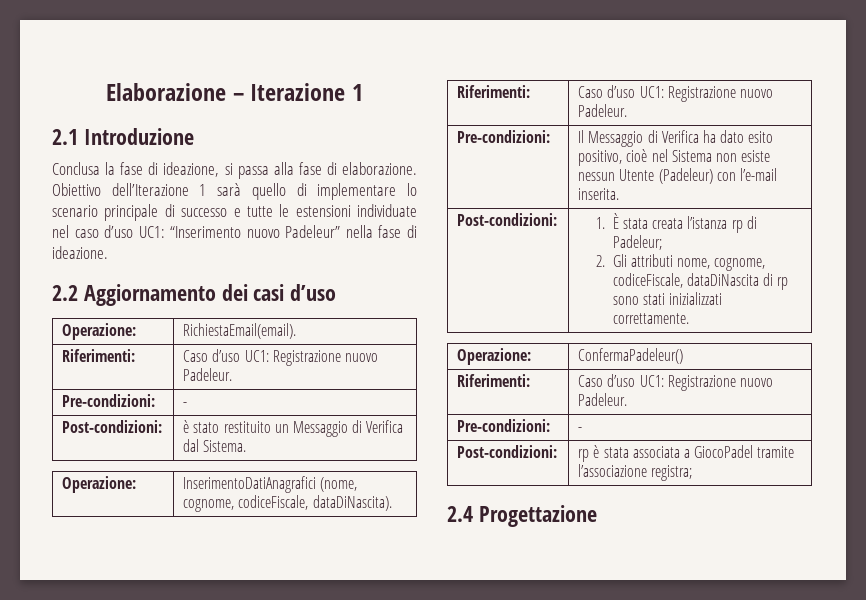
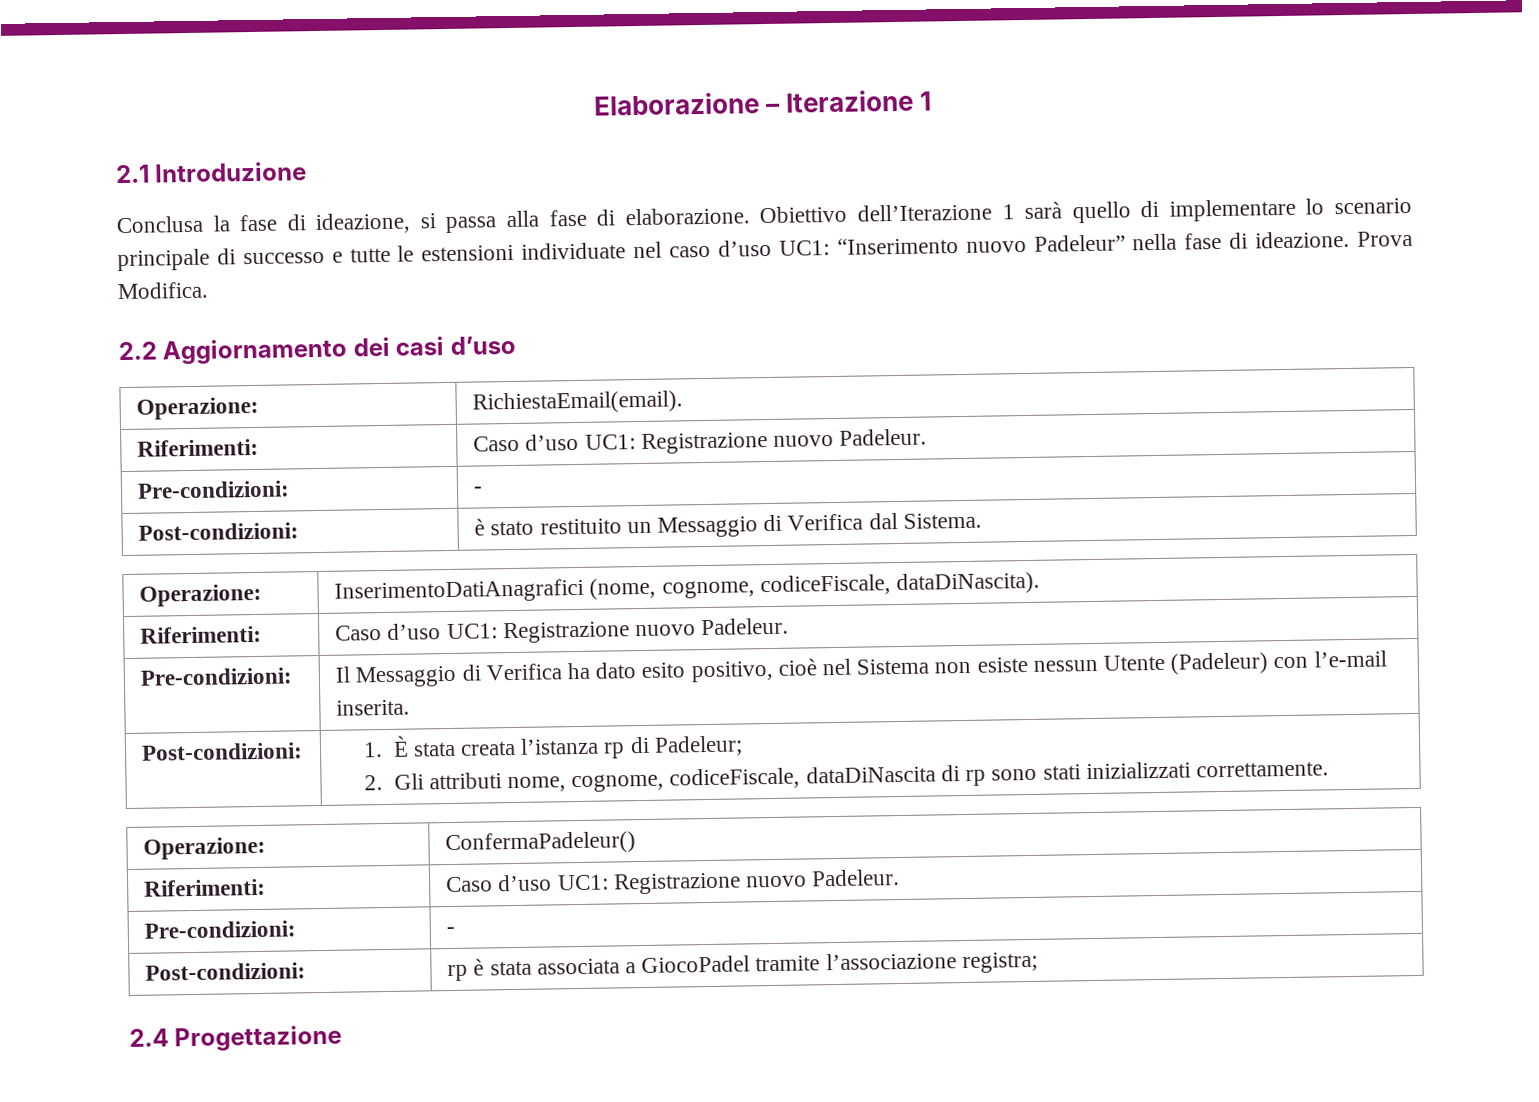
+ Prova Modifica.

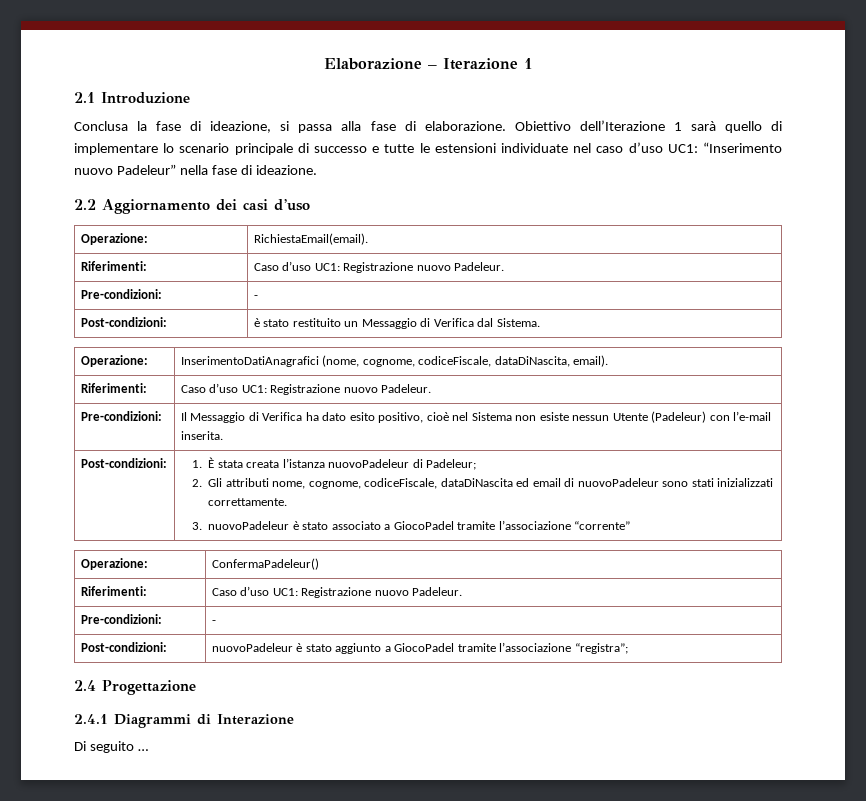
- Prova Modifica.
- Operazione: | InserimentoDatiAnagrafici (nome, cognome, codiceFiscale, dataDiNascita).
+ Operazione: | InserimentoDatiAnagrafici (nome, cognome, codiceFiscale, dataDiNascita, email).
- Post-condizioni: | 1. È stata creata l’istanza rp di Padeleur;
- 2. Gli attributi nome, cognome, codiceFiscale, dataDiNascita di rp sono stati inizializzati correttamente.
+ Post-condizioni: | 1. È stata creata l’istanza nuovoPadeleur di Padeleur;
+ 2. Gli attributi nome, cognome, codiceFiscale, dataDiNascita ed email di nuovoPadeleur sono stati inizializzati correttamente.
+ 3. nuovoPadeleur è stato associato a GiocoPadel tramite l’associazione “corrente”
- Post-condizioni: | rp è stata associata a GiocoPadel tramite l’associazione registra;
+ Post-condizioni: | nuovoPadeleur è stato aggiunto a GiocoPadel tramite l’associazione “registra”;
+ 2.4.1 Diagrammi di Interazione
+ Di seguito …

